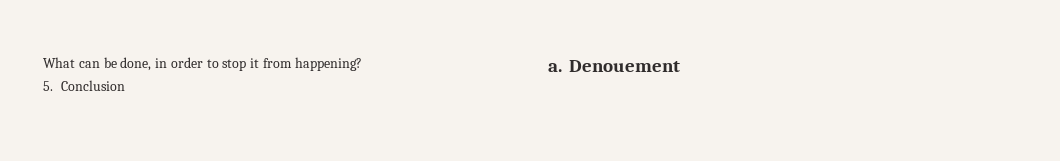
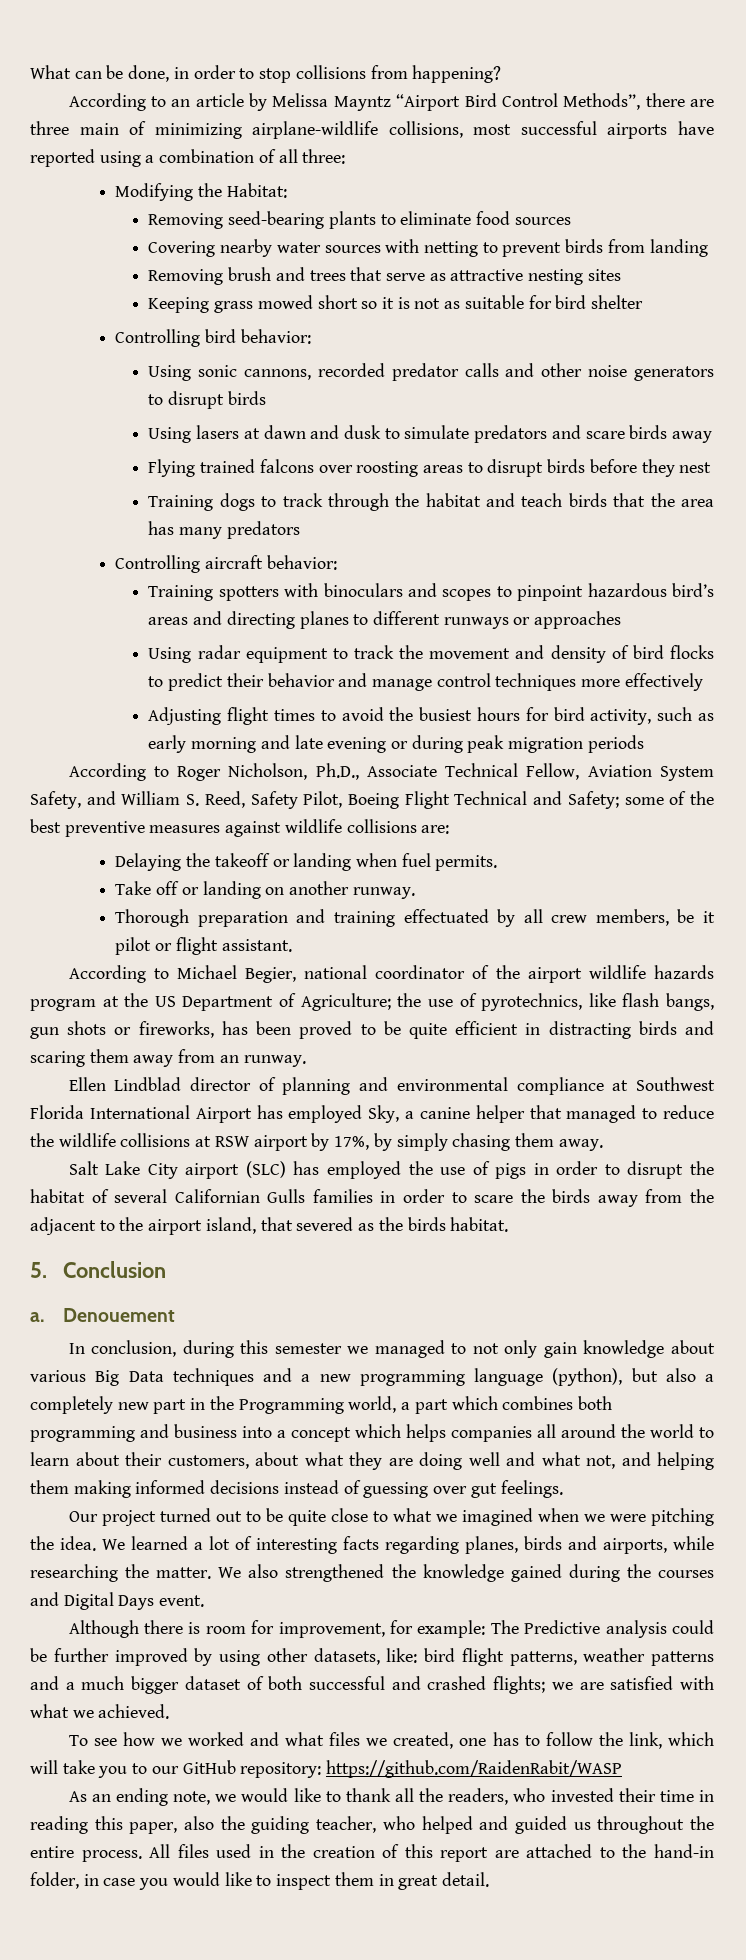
- What can be done, in order to stop it from happening?
+ What can be done, in order to stop collisions from happening?
+ According to an article by Melissa Mayntz “Airport Bird Control Methods”, there are three main of minimizing airplane-wildlife collisions, most successful airports have reported using a combination of all three:
+ Modifying the Habitat:
+ Removing seed-bearing plants to eliminate food sources
+ Covering nearby water sources with netting to prevent birds from landing
+ Removing brush and trees that serve as attractive nesting sites
+ Keeping grass mowed short so it is not as suitable for bird shelter
+ Controlling bird behavior:
+ Using sonic cannons, recorded predator calls and other noise generators to disrupt birds
+ Using lasers at dawn and dusk to simulate predators and scare birds away
+ Flying trained falcons over roosting areas to disrupt birds before they nest
+ Training dogs to track through the habitat and teach birds that the area has many predators
+ Controlling aircraft behavior:
+ Training spotters with binoculars and scopes to pinpoint hazardous bird’s areas and directing planes to different runways or approaches
+ Using radar equipment to track the movement and density of bird flocks to predict their behavior and manage control techniques more effectively
+ Adjusting flight times to avoid the busiest hours for bird activity, such as early morning and late evening or during peak migration periods
+ According to Roger Nicholson, Ph.D., Associate Technical Fellow, Aviation System Safety, and William S. Reed, Safety Pilot, Boeing Flight Technical and Safety; some of the best preventive measures against wildlife collisions are:
+ Delaying the takeoff or landing when fuel permits.
+ Take off or landing on another runway.
+ Thorough preparation and training effectuated by all crew members, be it pilot or flight assistant.
+ According to Michael Begier, national coordinator of the airport wildlife hazards program at the US Department of Agriculture; the use of pyrotechnics, like flash bangs, gun shots or fireworks, has been proved to be quite efficient in distracting birds and scaring them away from an runway.
+ Ellen Lindblad director of planning and environmental compliance at Southwest Florida International Airport has employed Sky, a canine helper that managed to reduce the wildlife collisions at RSW airport by 17%, by simply chasing them away.
+ Salt Lake City airport (SLC) has employed the use of pigs in order to disrupt the habitat of several Californian Gulls families in order to scare the birds away from the adjacent to the airport island, that severed as the birds habitat.
  5. Conclusion
  a. Denouement
+ In conclusion, during this semester we managed to not only gain knowledge about various Big Data techniques and a new programming language (python), but also a completely new part in the Programming world, a part which combines both programming and business into a concept which helps companies all around the world to learn about their customers, about what they are doing well and what not, and helping them making informed decisions instead of guessing over gut feelings.
+ Our project turned out to be quite close to what we imagined when we were pitching the idea. We learned a lot of interesting facts regarding planes, birds and airports, while researching the matter. We also strengthened the knowledge gained during the courses and Digital Days event.
+ Although there is room for improvement, for example: The Predictive analysis could be further improved by using other datasets, like: bird flight patterns, weather patterns and a much bigger dataset of both successful and crashed flights; we are satisfied with what we achieved.
+ To see how we worked and what files we created, one has to follow the link, which will take you to our GitHub repository: https://github.com/RaidenRabit/WASP
+ As an ending note, we would like to thank all the readers, who invested their time in reading this paper, also the guiding teacher, who helped and guided us throughout the entire process. All files used in the creation of this report are attached to the hand-in folder, in case you would like to inspect them in great detail.

